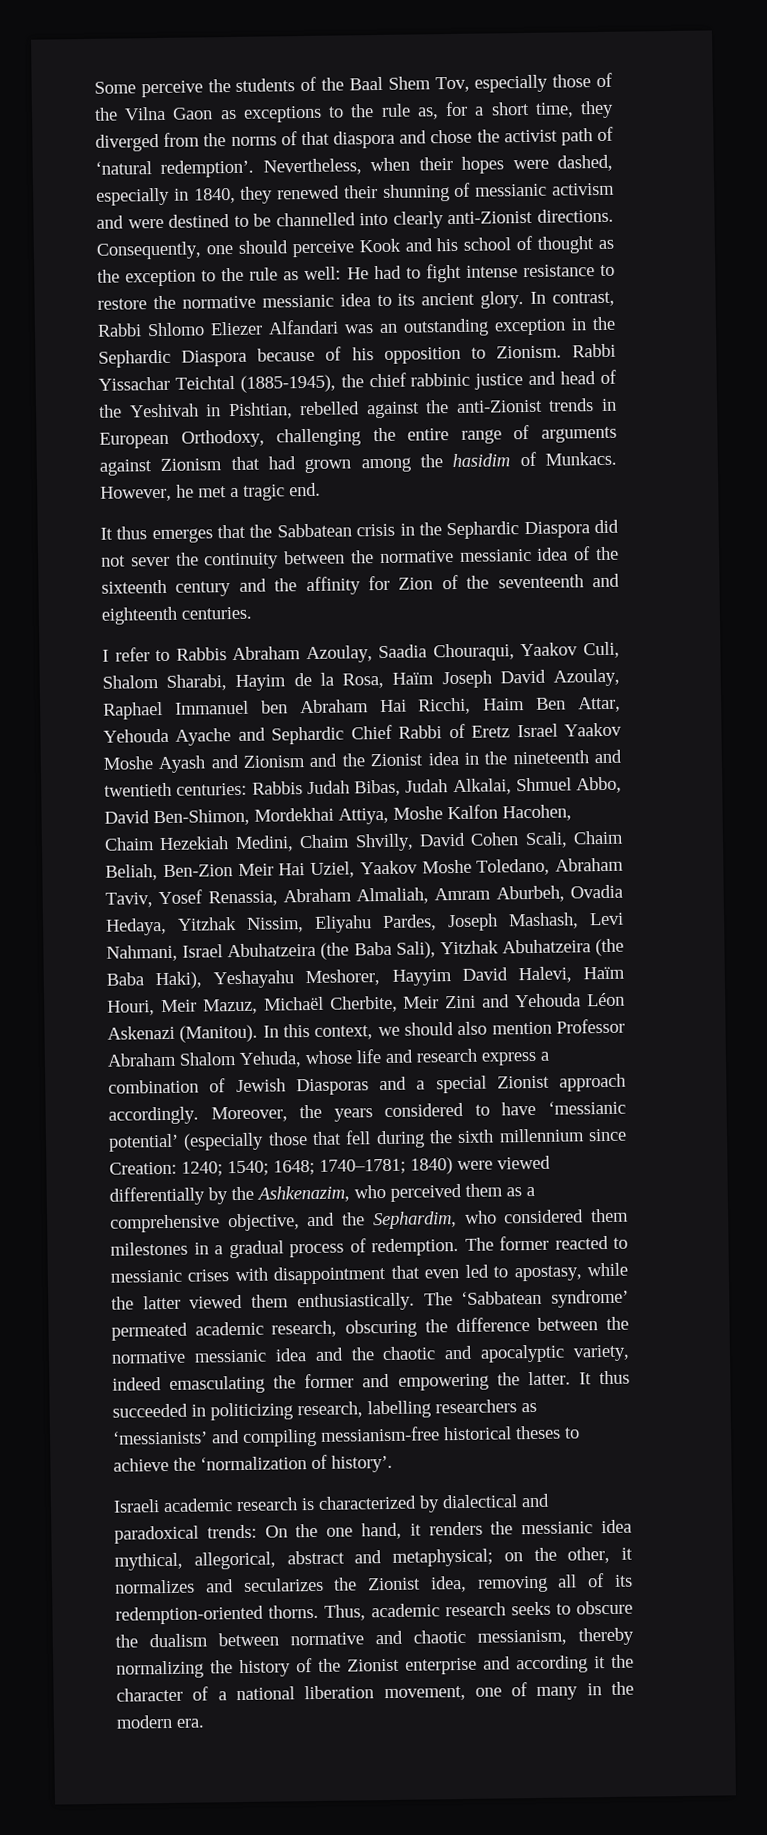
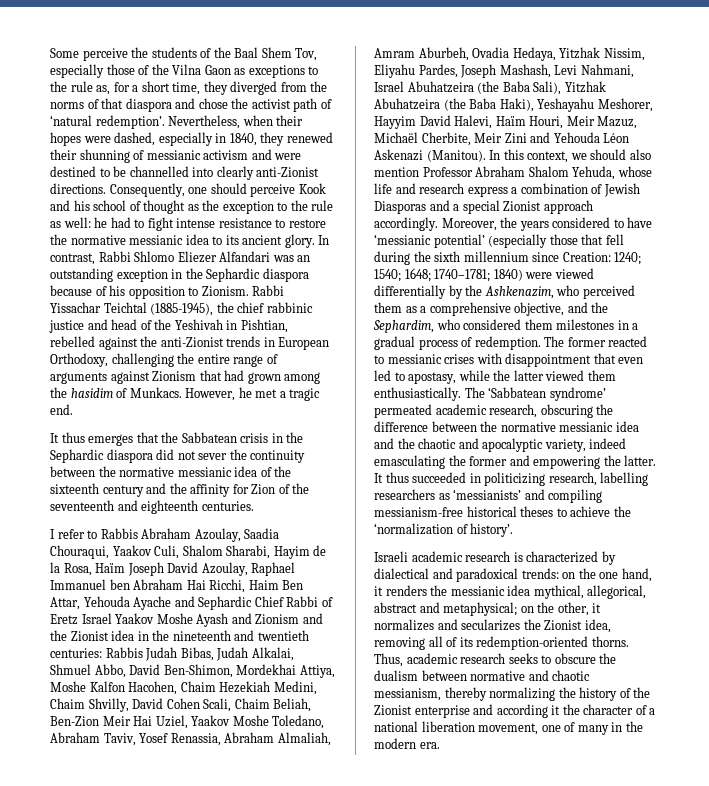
- Consequently, one should perceive Kook and his school of thought as the exception to the rule as well: He had to fight intense resistance to restore the normative messianic idea to its ancient glory.
+ Consequently, one should perceive Kook and his school of thought as the exception to the rule as well: he had to fight intense resistance to restore the normative messianic idea to its ancient glory.
- In contrast, Rabbi Shlomo Eliezer Alfandari was an outstanding exception in the Sephardic Diaspora because of his opposition to Zionism.
+ In contrast, Rabbi Shlomo Eliezer Alfandari was an outstanding exception in the Sephardic diaspora because of his opposition to Zionism.
- It thus emerges that the Sabbatean crisis in the Sephardic Diaspora did not sever the continuity between the normative messianic idea of the sixteenth century and the affinity for Zion of the seventeenth and eighteenth centuries.
+ It thus emerges that the Sabbatean crisis in the Sephardic diaspora did not sever the continuity between the normative messianic idea of the sixteenth century and the affinity for Zion of the seventeenth and eighteenth centuries.
- Israeli academic research is characterized by dialectical and paradoxical trends: On the one hand, it renders the messianic idea mythical, allegorical, abstract and metaphysical; on the other, it normalizes and secularizes the Zionist idea, removing all of its redemption-oriented thorns.
+ Israeli academic research is characterized by dialectical and paradoxical trends: on the one hand, it renders the messianic idea mythical, allegorical, abstract and metaphysical; on the other, it normalizes and secularizes the Zionist idea, removing all of its redemption-oriented thorns.

